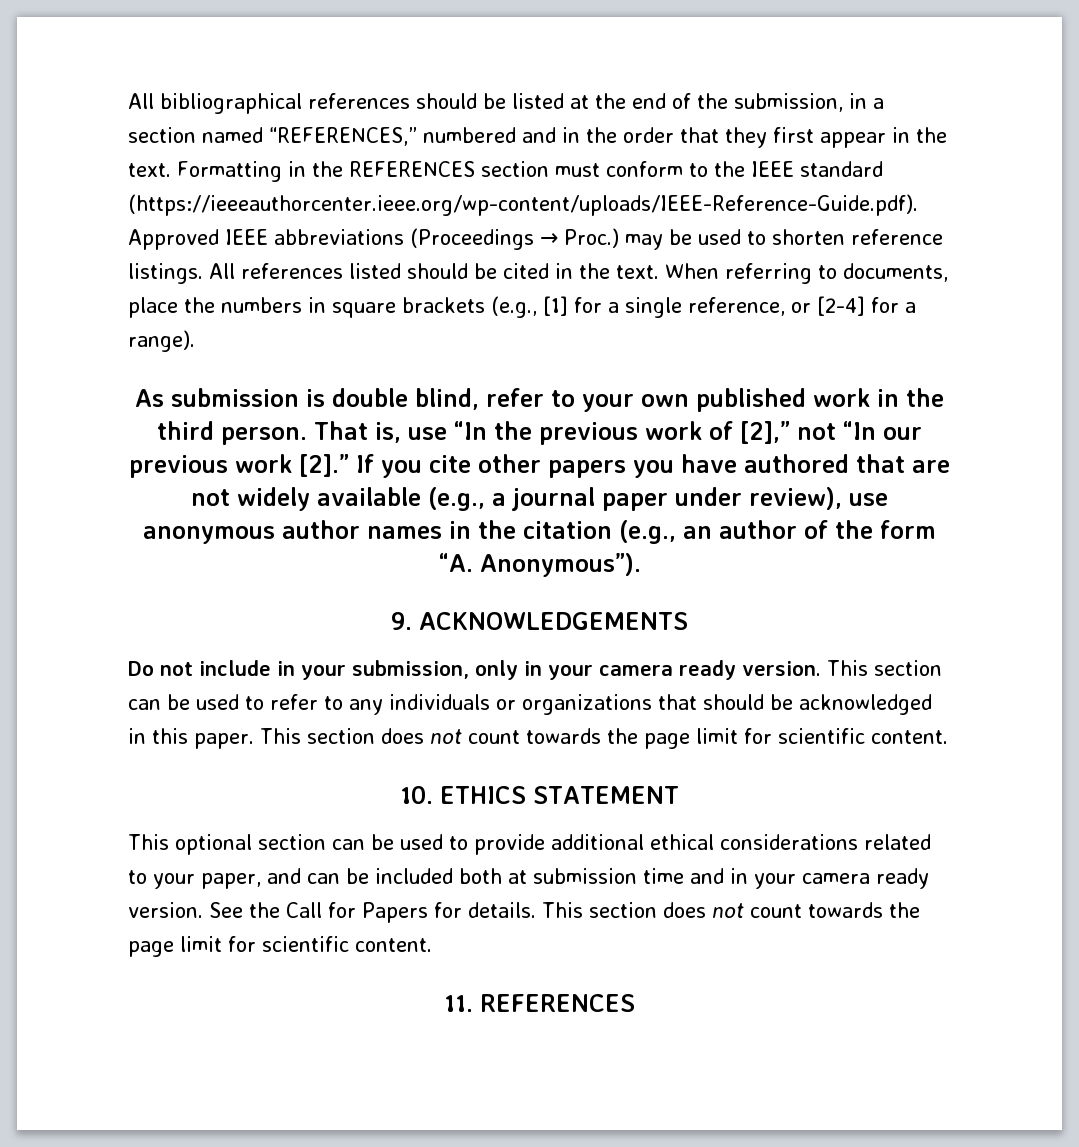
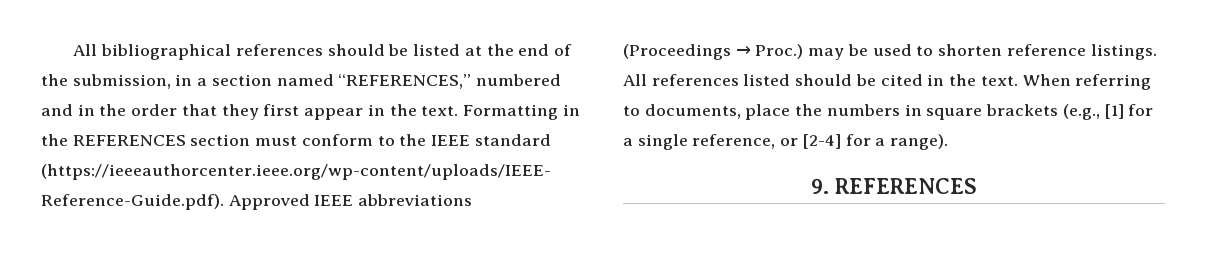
- As submission is double blind, refer to your own published work in the third person. That is, use “In the previous work of [2],” not “In our previous work [2].” If you cite other papers you have authored that are not widely available (e.g., a journal paper under review), use anonymous author names in the citation (e.g., an author of the form “A. Anonymous”).
- 9. ACKNOWLEDGEMENTS
- Do not include in your submission, only in your camera ready version. This section can be used to refer to any individuals or organizations that should be acknowledged in this paper. This section does not count towards the page limit for scientific content.
- 10. ETHICS STATEMENT
- This optional section can be used to provide additional ethical considerations related to your paper, and can be included both at submission time and in your camera ready version. See the Call for Papers for details. This section does not count towards the page limit for scientific content.
- 11. REFERENCES
+ 9. REFERENCES

